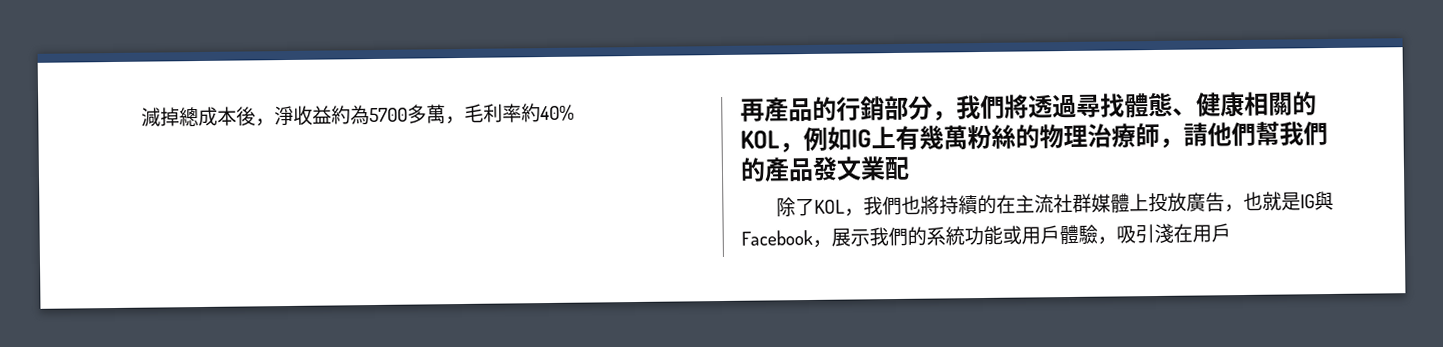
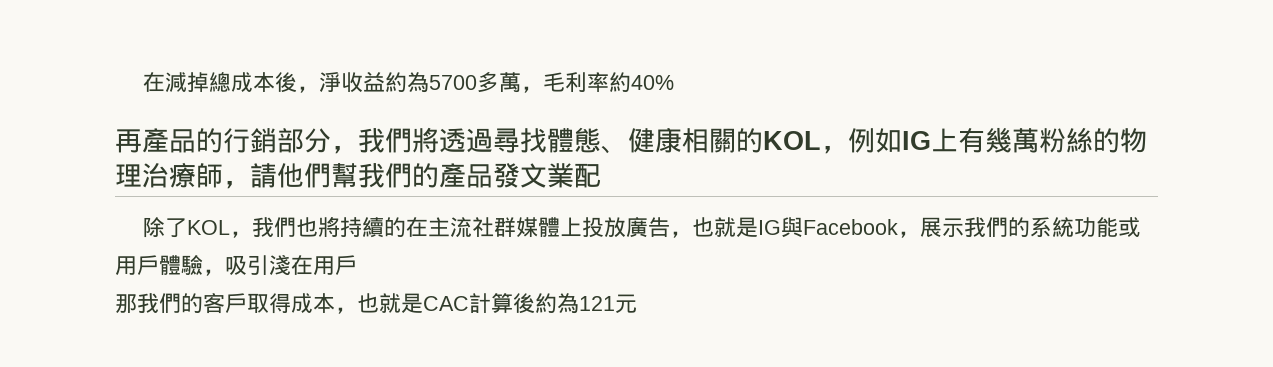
- 減掉總成本後，淨收益約為5700多萬，毛利率約40%
+ 在減掉總成本後，淨收益約為5700多萬，毛利率約40%
+ 那我們的客戶取得成本，也就是CAC計算後約為121元

